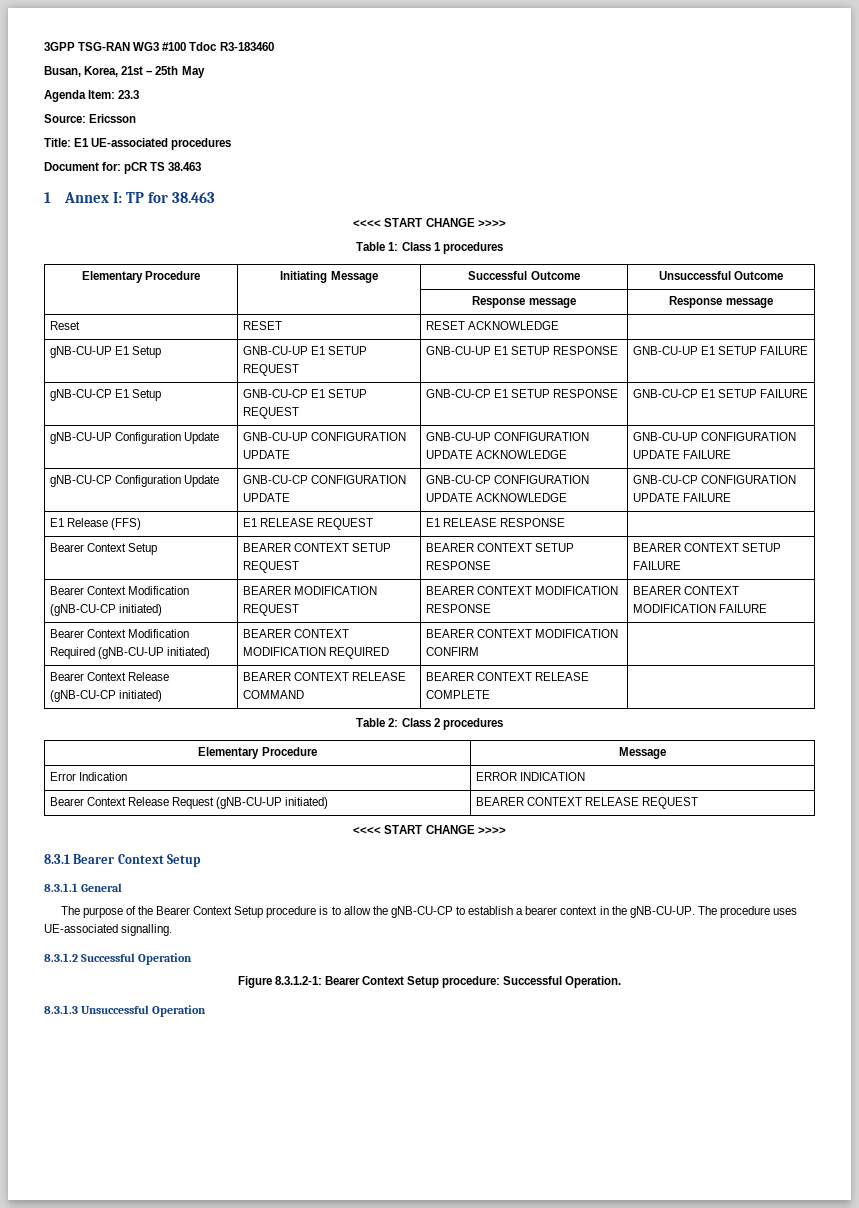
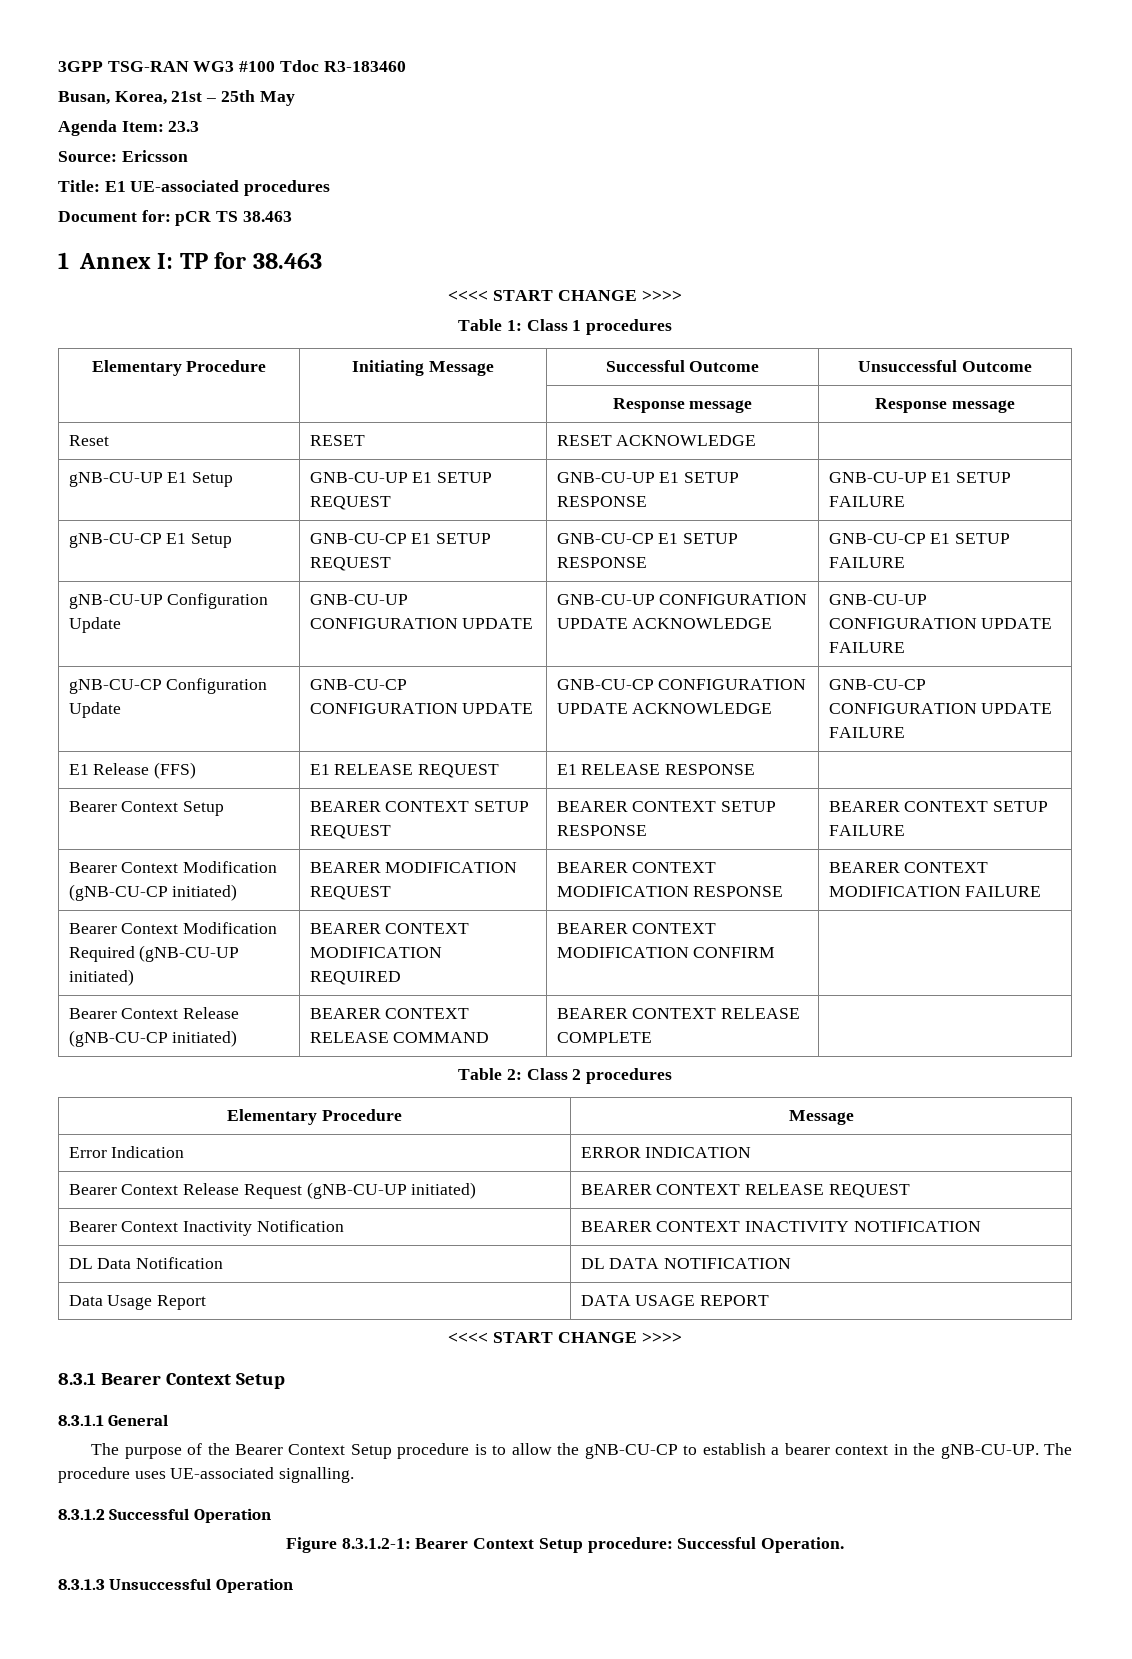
+ Bearer Context Inactivity Notification | BEARER CONTEXT INACTIVITY NOTIFICATION
+ DL Data Notification | DL DATA NOTIFICATION
+ Data Usage Report | DATA USAGE REPORT

